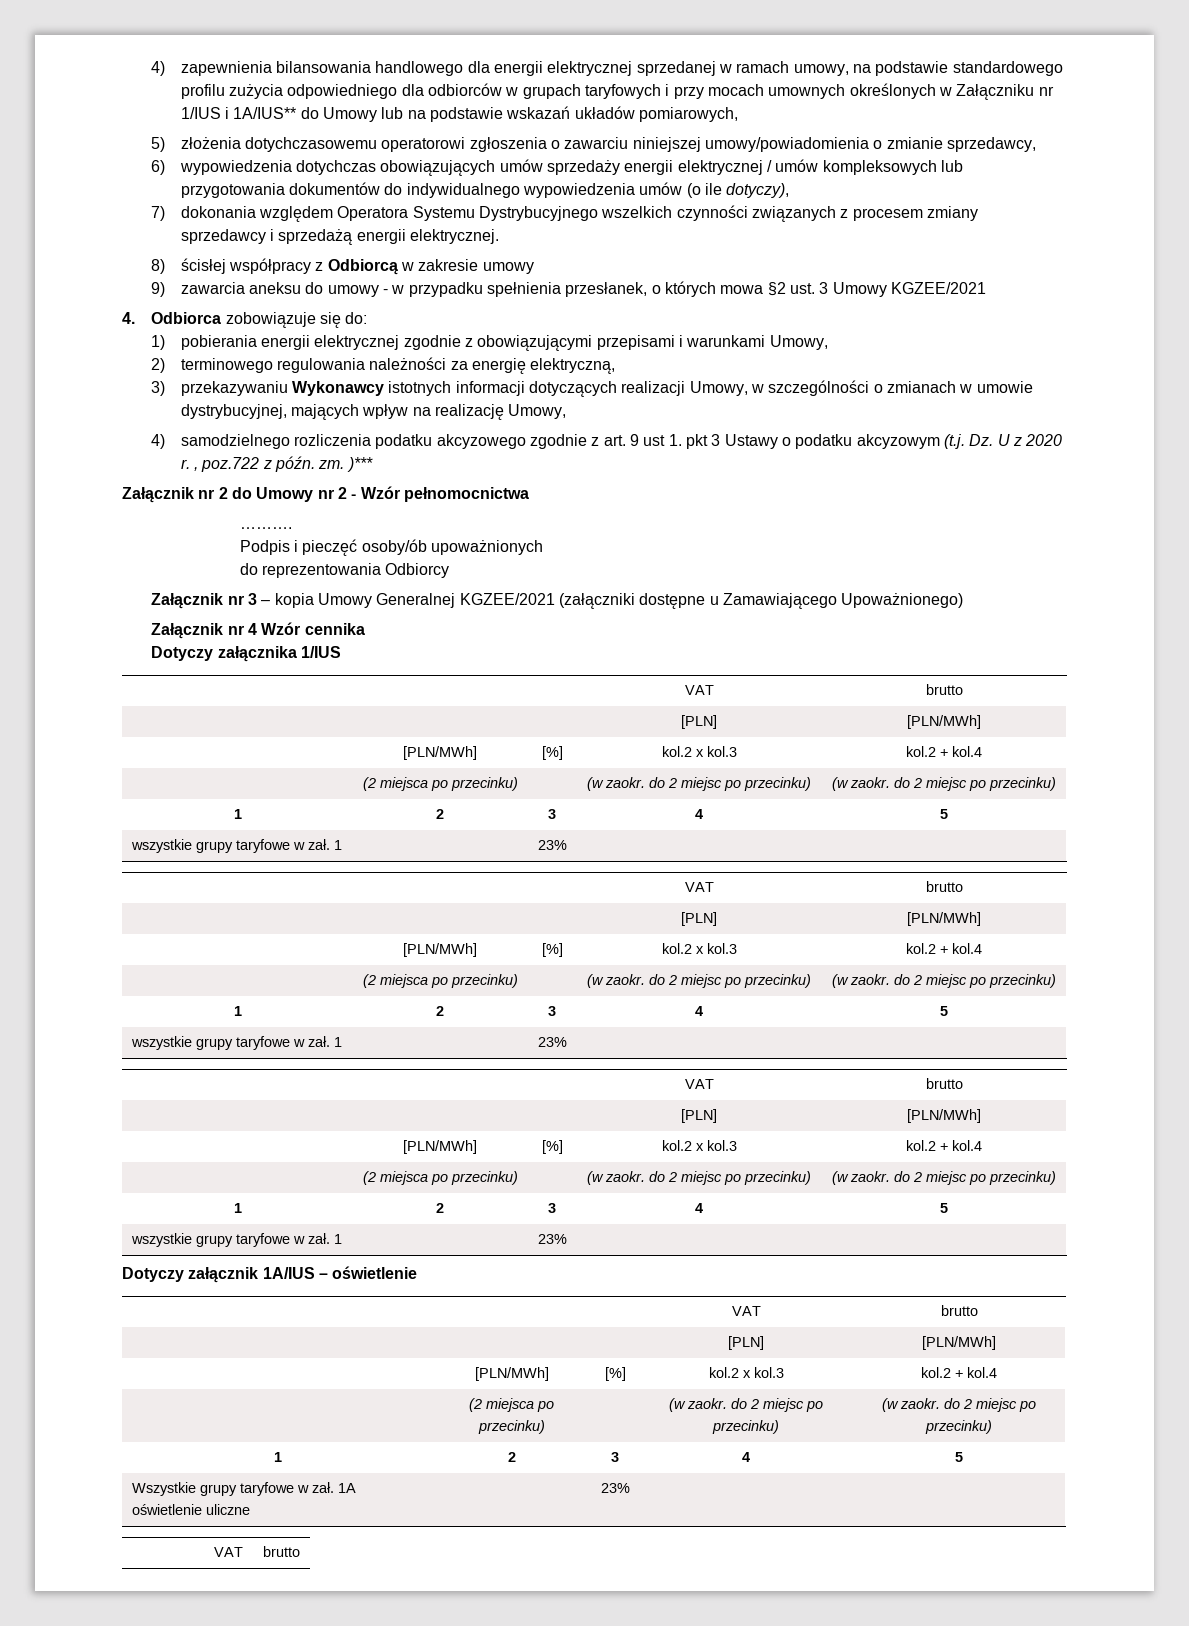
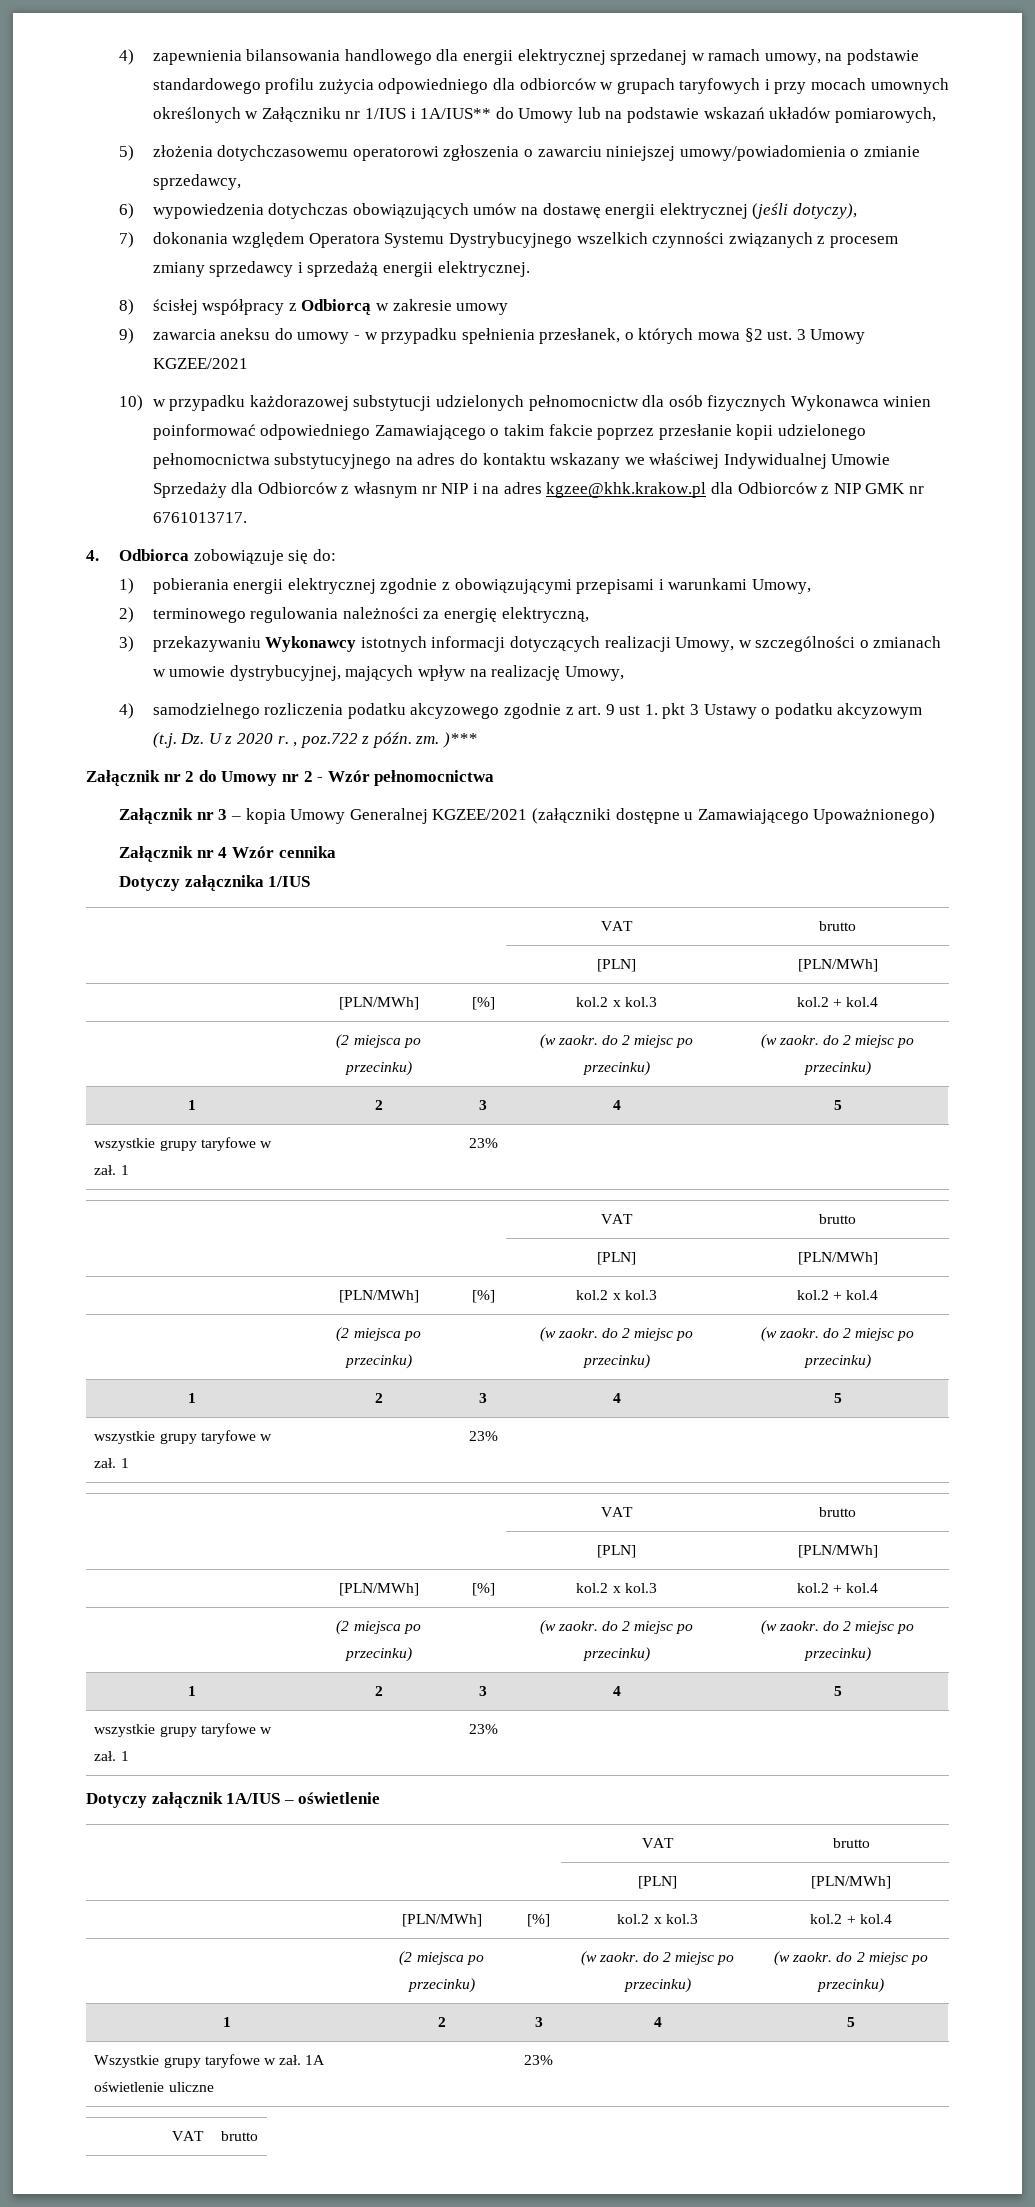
- 6) wypowiedzenia dotychczas obowiązujących umów sprzedaży energii elektrycznej / umów kompleksowych lub przygotowania dokumentów do indywidualnego wypowiedzenia umów (o ile dotyczy),
+ 6) wypowiedzenia dotychczas obowiązujących umów na dostawę energii elektrycznej (jeśli dotyczy),
+ 10) w przypadku każdorazowej substytucji udzielonych pełnomocnictw dla osób fizycznych Wykonawca winien poinformować odpowiedniego Zamawiającego o takim fakcie poprzez przesłanie kopii udzielonego pełnomocnictwa substytucyjnego na adres do kontaktu wskazany we właściwej Indywidualnej Umowie Sprzedaży dla Odbiorców z własnym nr NIP i na adres kgzee@khk.krakow.pl dla Odbiorców z NIP GMK nr 6761013717.
- ……….
- Podpis i pieczęć osoby/ób upoważnionych
- do reprezentowania Odbiorcy

